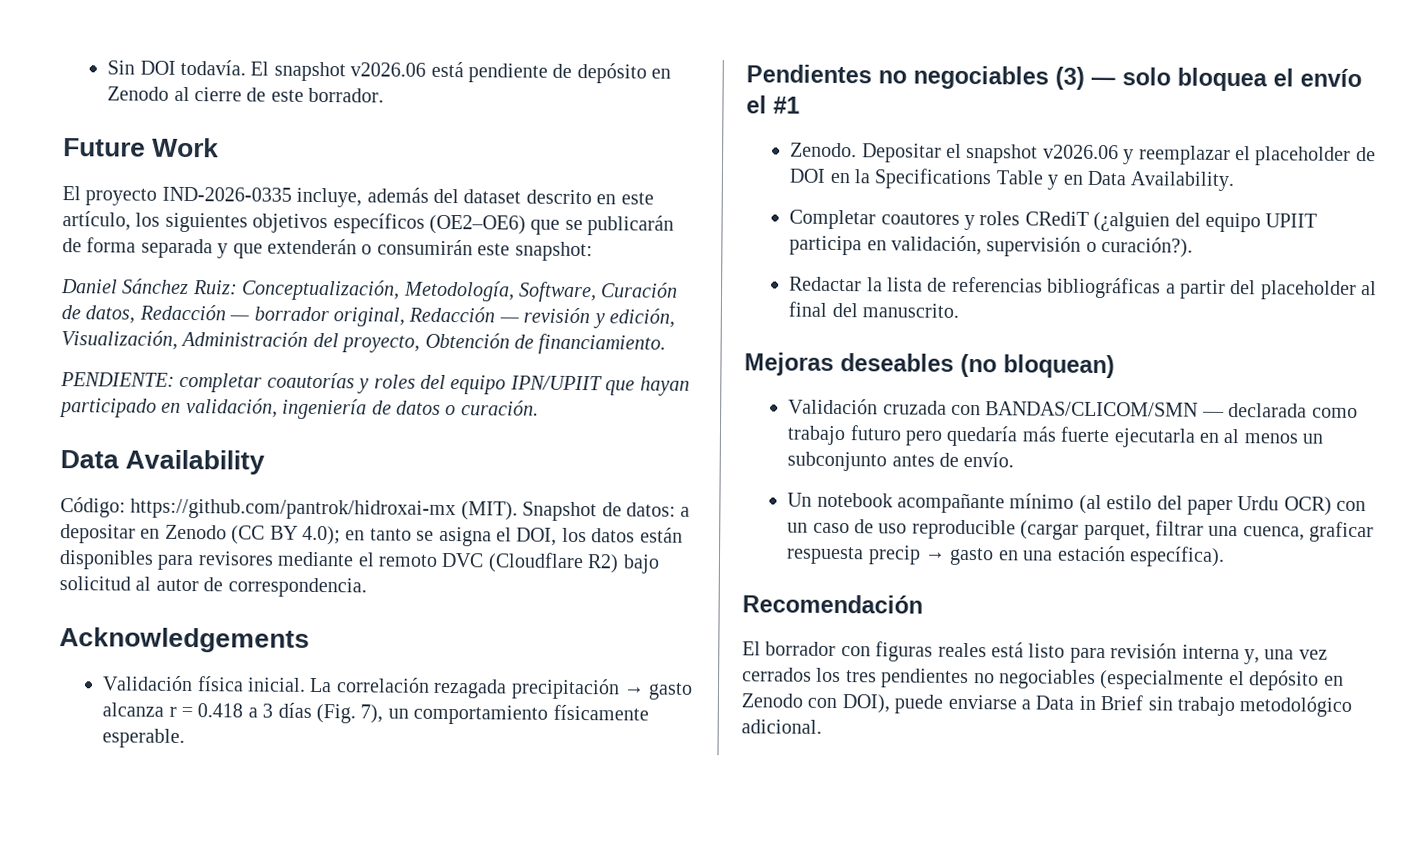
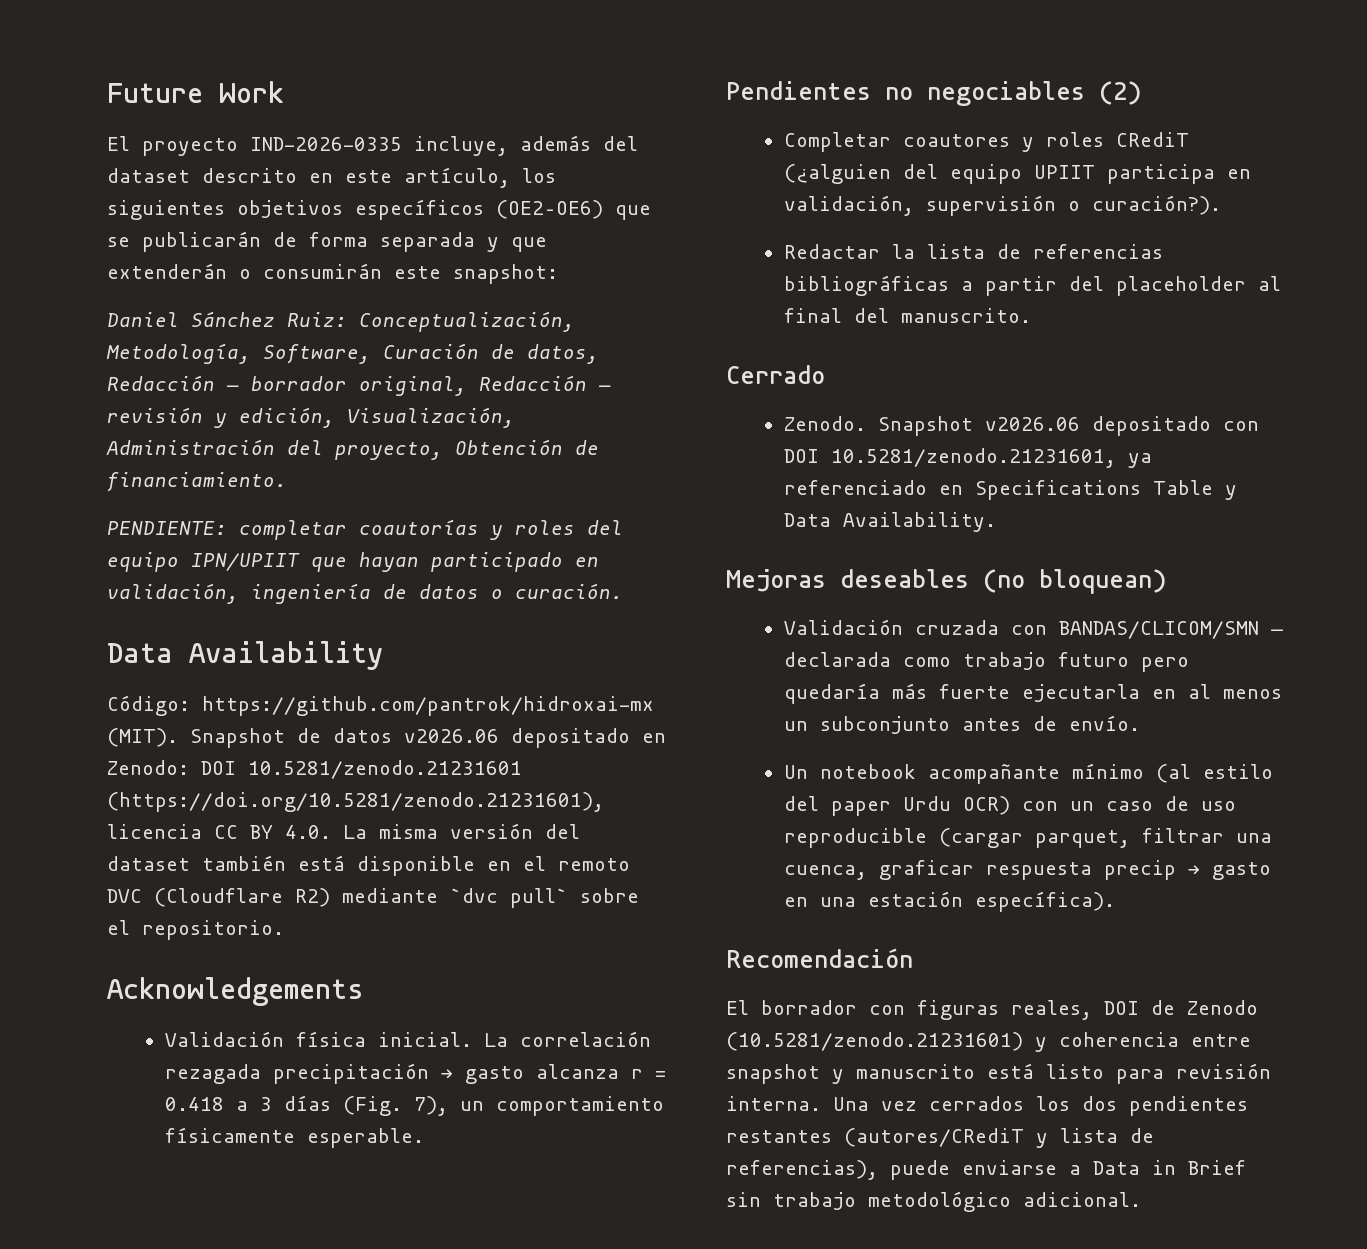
- Sin DOI todavía. El snapshot v2026.06 está pendiente de depósito en Zenodo al cierre de este borrador.
- Snapshot de datos: a depositar en Zenodo (CC BY 4.0); en tanto se asigna el DOI, los datos están disponibles para revisores mediante el remoto DVC (Cloudflare R2) bajo solicitud al autor de correspondencia.
+ Snapshot de datos v2026.06 depositado en Zenodo: DOI 10.5281/zenodo.21231601 (https://doi.org/10.5281/zenodo.21231601), licencia CC BY 4.0. La misma versión del dataset también está disponible en el remoto DVC (Cloudflare R2) mediante `dvc pull` sobre el repositorio.
- Pendientes no negociables (3) — solo bloquea el envío el #1
- Zenodo. Depositar el snapshot v2026.06 y reemplazar el placeholder de DOI en la Specifications Table y en Data Availability.
+ Pendientes no negociables (2)
+ Cerrado
+ Zenodo. Snapshot v2026.06 depositado con DOI 10.5281/zenodo.21231601, ya referenciado en Specifications Table y Data Availability.
- El borrador con figuras reales está listo para revisión interna y, una vez cerrados los tres pendientes no negociables (especialmente el depósito en Zenodo con DOI), puede enviarse a Data in Brief sin trabajo metodológico adicional.
+ El borrador con figuras reales, DOI de Zenodo (10.5281/zenodo.21231601) y coherencia entre snapshot y manuscrito está listo para revisión interna. Una vez cerrados los dos pendientes restantes (autores/CRediT y lista de referencias), puede enviarse a Data in Brief sin trabajo metodológico adicional.

